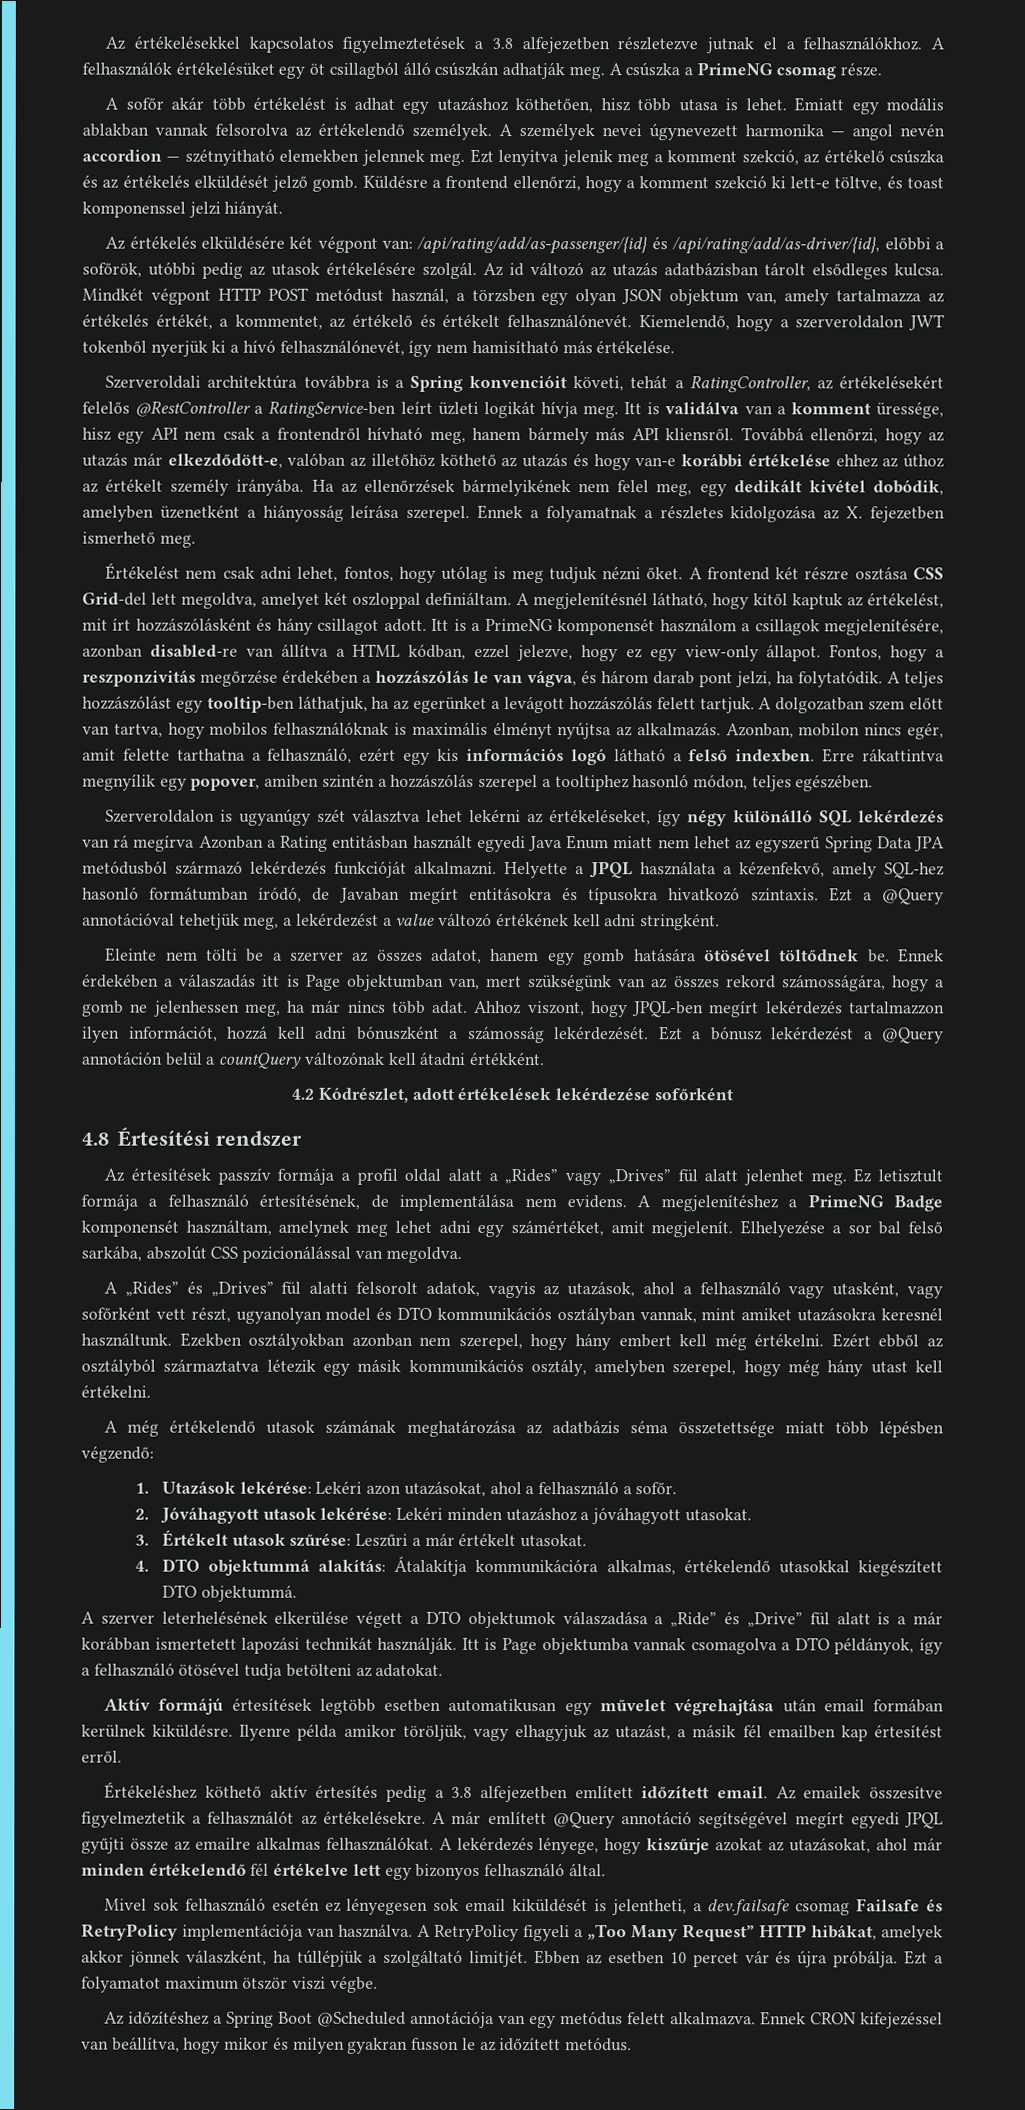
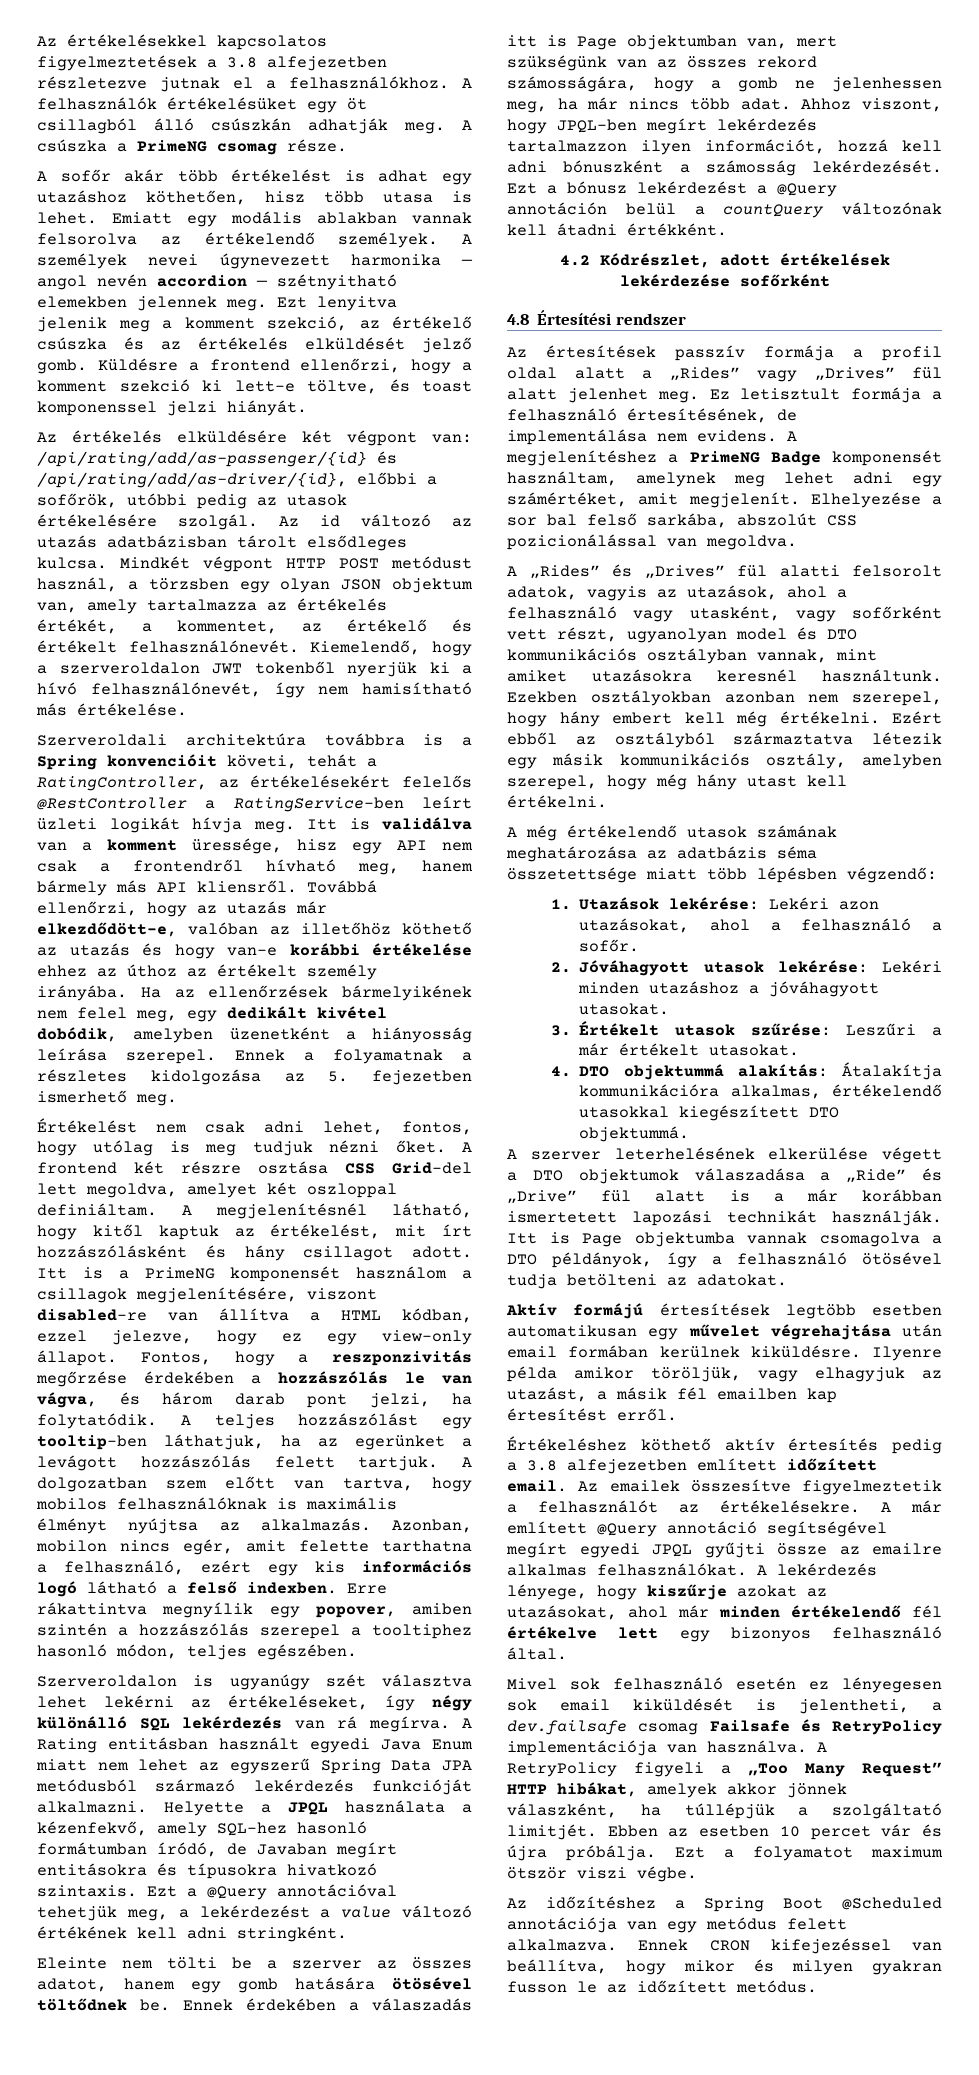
- Ennek a folyamatnak a részletes kidolgozása az X. fejezetben ismerhető meg.
+ Ennek a folyamatnak a részletes kidolgozása az 5. fejezetben ismerhető meg.
- Itt is a PrimeNG komponensét használom a csillagok megjelenítésére, azonban disabled-re van állítva a HTML kódban, ezzel jelezve, hogy ez egy view-only állapot.
+ Itt is a PrimeNG komponensét használom a csillagok megjelenítésére, viszont disabled-re van állítva a HTML kódban, ezzel jelezve, hogy ez egy view-only állapot.
- Szerveroldalon is ugyanúgy szét választva lehet lekérni az értékeléseket, így négy különálló SQL lekérdezés van rá megírva Azonban a Rating entitásban használt egyedi Java Enum miatt nem lehet az egyszerű Spring Data JPA metódusból származó lekérdezés funkcióját alkalmazni.
+ Szerveroldalon is ugyanúgy szét választva lehet lekérni az értékeléseket, így négy különálló SQL lekérdezés van rá megírva. A Rating entitásban használt egyedi Java Enum miatt nem lehet az egyszerű Spring Data JPA metódusból származó lekérdezés funkcióját alkalmazni.

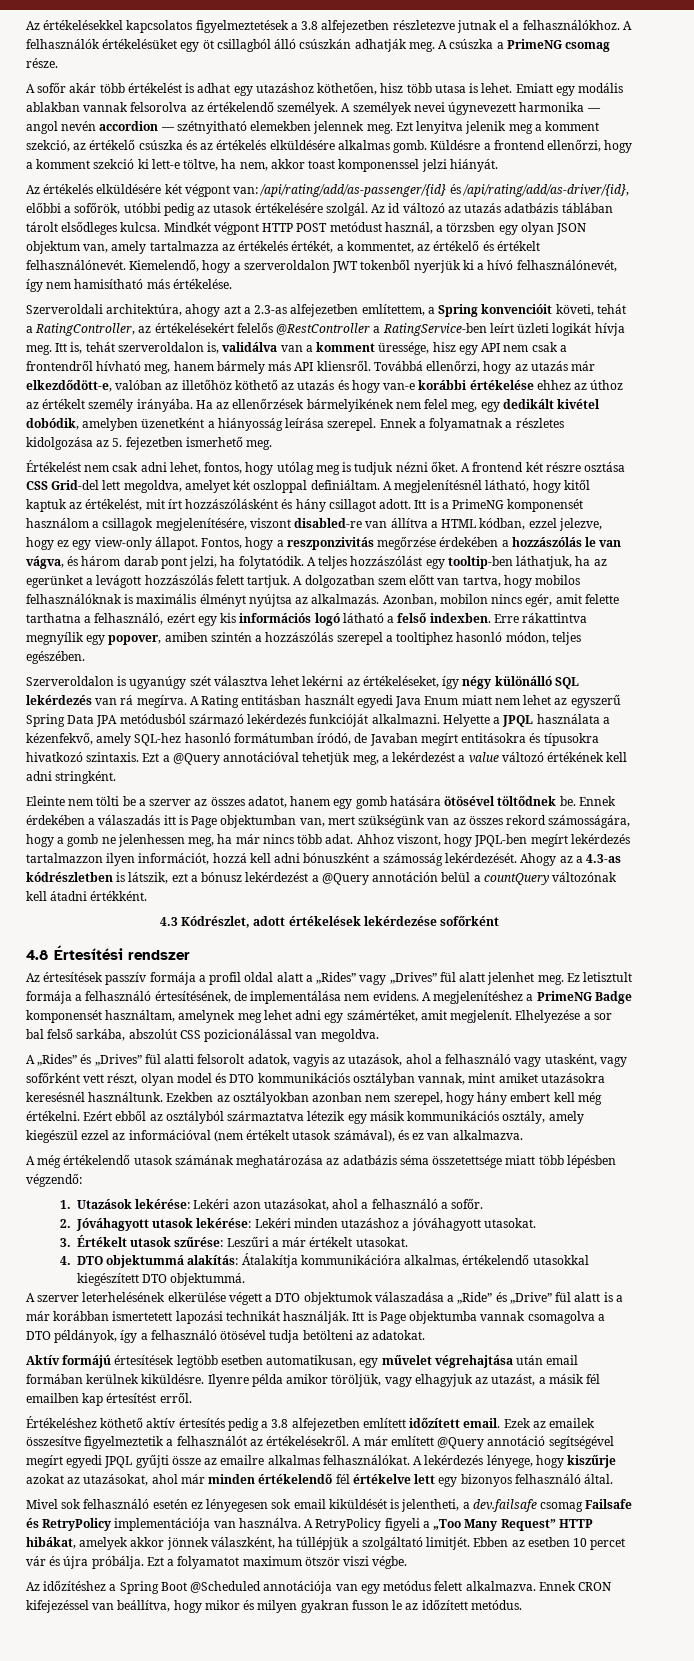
- Ezt lenyitva jelenik meg a komment szekció, az értékelő csúszka és az értékelés elküldését jelző gomb.
+ Ezt lenyitva jelenik meg a komment szekció, az értékelő csúszka és az értékelés elküldésére alkalmas gomb.
- Küldésre a frontend ellenőrzi, hogy a komment szekció ki lett-e töltve, és toast komponenssel jelzi hiányát.
+ Küldésre a frontend ellenőrzi, hogy a komment szekció ki lett-e töltve, ha nem, akkor toast komponenssel jelzi hiányát.
- Az id változó az utazás adatbázisban tárolt elsődleges kulcsa.
+ Az id változó az utazás adatbázis táblában tárolt elsődleges kulcsa.
- Szerveroldali architektúra továbbra is a Spring konvencióit követi, tehát a RatingController, az értékelésekért felelős @RestController a RatingService-ben leírt üzleti logikát hívja meg.
+ Szerveroldali architektúra, ahogy azt a 2.3-as alfejezetben említettem, a Spring konvencióit követi, tehát a RatingController, az értékelésekért felelős @RestController a RatingService-ben leírt üzleti logikát hívja meg.
- Itt is validálva van a komment üressége, hisz egy API nem csak a frontendről hívható meg, hanem bármely más API kliensről.
+ Itt is, tehát szerveroldalon is, validálva van a komment üressége, hisz egy API nem csak a frontendről hívható meg, hanem bármely más API kliensről.
- Értékelést nem csak adni lehet, fontos, hogy utólag is meg tudjuk nézni őket.
+ Értékelést nem csak adni lehet, fontos, hogy utólag meg is tudjuk nézni őket.
- Ezt a bónusz lekérdezést a @Query annotáción belül a countQuery változónak kell átadni értékként.
+ Ahogy az a 4.3-as kódrészletben is látszik, ezt a bónusz lekérdezést a @Query annotáción belül a countQuery változónak kell átadni értékként.
- 4.2 Kódrészlet, adott értékelések lekérdezése sofőrként
+ 4.3 Kódrészlet, adott értékelések lekérdezése sofőrként
- A „Rides” és „Drives” fül alatti felsorolt adatok, vagyis az utazások, ahol a felhasználó vagy utasként, vagy sofőrként vett részt, ugyanolyan model és DTO kommunikációs osztályban vannak, mint amiket utazásokra keresnél használtunk.
+ A „Rides” és „Drives” fül alatti felsorolt adatok, vagyis az utazások, ahol a felhasználó vagy utasként, vagy sofőrként vett részt, olyan model és DTO kommunikációs osztályban vannak, mint amiket utazásokra keresésnél használtunk.
- Ezekben osztályokban azonban nem szerepel, hogy hány embert kell még értékelni.
+ Ezekben az osztályokban azonban nem szerepel, hogy hány embert kell még értékelni.
- Ezért ebből az osztályból származtatva létezik egy másik kommunikációs osztály, amelyben szerepel, hogy még hány utast kell értékelni.
+ Ezért ebből az osztályból származtatva létezik egy másik kommunikációs osztály, amely kiegészül ezzel az információval (nem értékelt utasok számával), és ez van alkalmazva.
- Aktív formájú értesítések legtöbb esetben automatikusan egy művelet végrehajtása után email formában kerülnek kiküldésre.
+ Aktív formájú értesítések legtöbb esetben automatikusan, egy művelet végrehajtása után email formában kerülnek kiküldésre.
- Az emailek összesítve figyelmeztetik a felhasználót az értékelésekre.
+ Ezek az emailek összesítve figyelmeztetik a felhasználót az értékelésekről.

